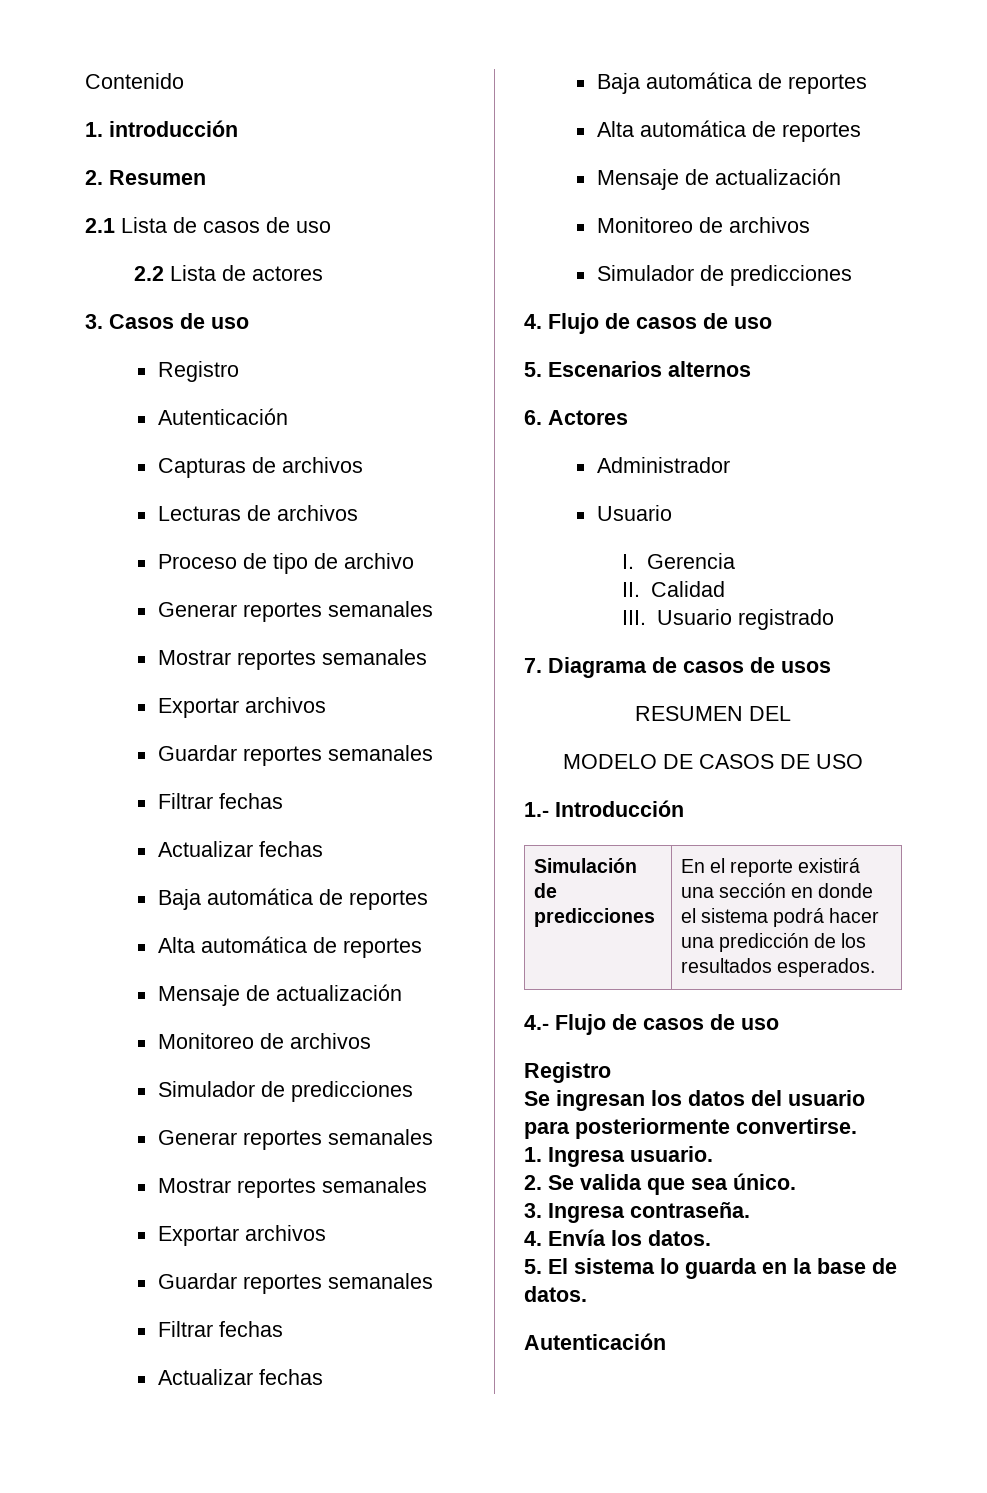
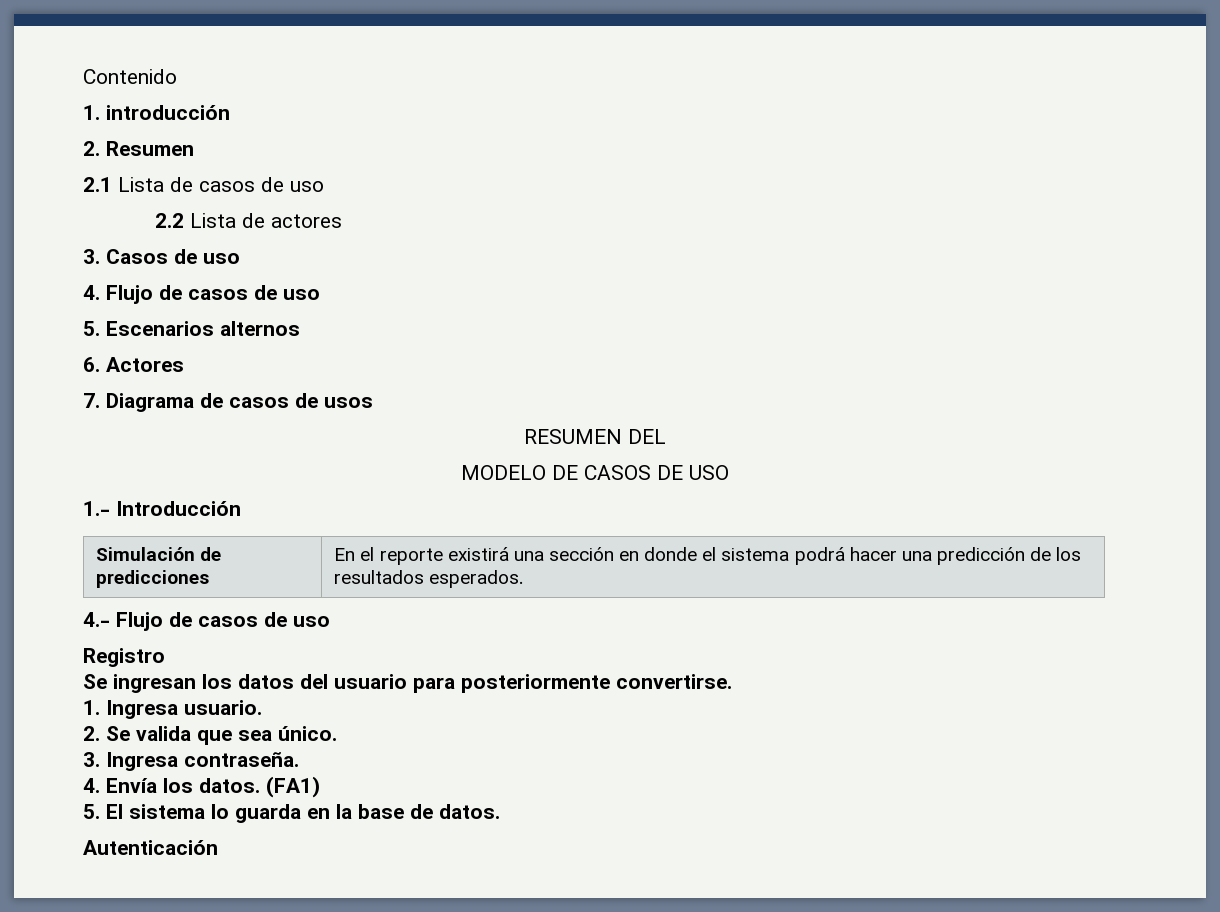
  3. Casos de uso
- Registro
- Autenticación
- Capturas de archivos
- Lecturas de archivos
- Proceso de tipo de archivo
- Generar reportes semanales
- Mostrar reportes semanales
- Exportar archivos
- Guardar reportes semanales
- Filtrar fechas
- Actualizar fechas
- Baja automática de reportes
- Alta automática de reportes
- Mensaje de actualización
- Monitoreo de archivos
- Simulador de predicciones
- Generar reportes semanales
- Mostrar reportes semanales
- Exportar archivos
- Guardar reportes semanales
- Filtrar fechas
- Actualizar fechas
- Baja automática de reportes
- Alta automática de reportes
- Mensaje de actualización
- Monitoreo de archivos
- Simulador de predicciones
- Administrador
- Usuario
- I. Gerencia
- II. Calidad
- III. Usuario registrado
+ (FA1)

